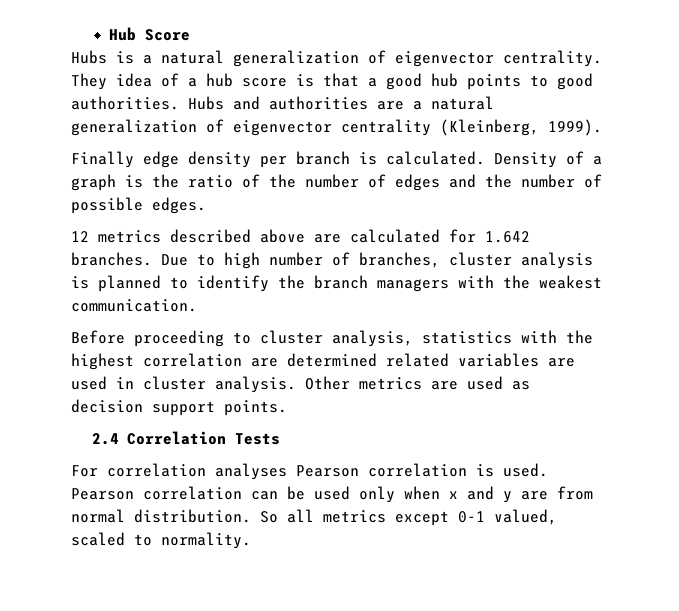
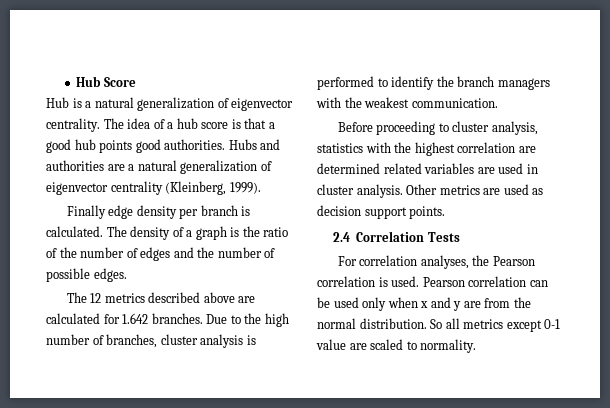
- Hubs is a natural generalization of eigenvector centrality.
+ Hub is a natural generalization of eigenvector centrality.
- They idea of a hub score is that a good hub points to good authorities.
+ The idea of a hub score is that a good hub points good authorities.
- Density of a graph is the ratio of the number of edges and the number of possible edges.
+ The density of a graph is the ratio of the number of edges and the number of possible edges.
- 12 metrics described above are calculated for 1.642 branches.
+ The 12 metrics described above are calculated for 1.642 branches.
- Due to high number of branches, cluster analysis is planned to identify the branch managers with the weakest communication.
+ Due to the high number of branches, cluster analysis is performed to identify the branch managers with the weakest communication.
- For correlation analyses Pearson correlation is used.
+ For correlation analyses, the Pearson correlation is used.
- Pearson correlation can be used only when x and y are from normal distribution.
+ Pearson correlation can be used only when x and y are from the normal distribution.
- So all metrics except 0-1 valued, scaled to normality.
+ So all metrics except 0-1 value are scaled to normality.

